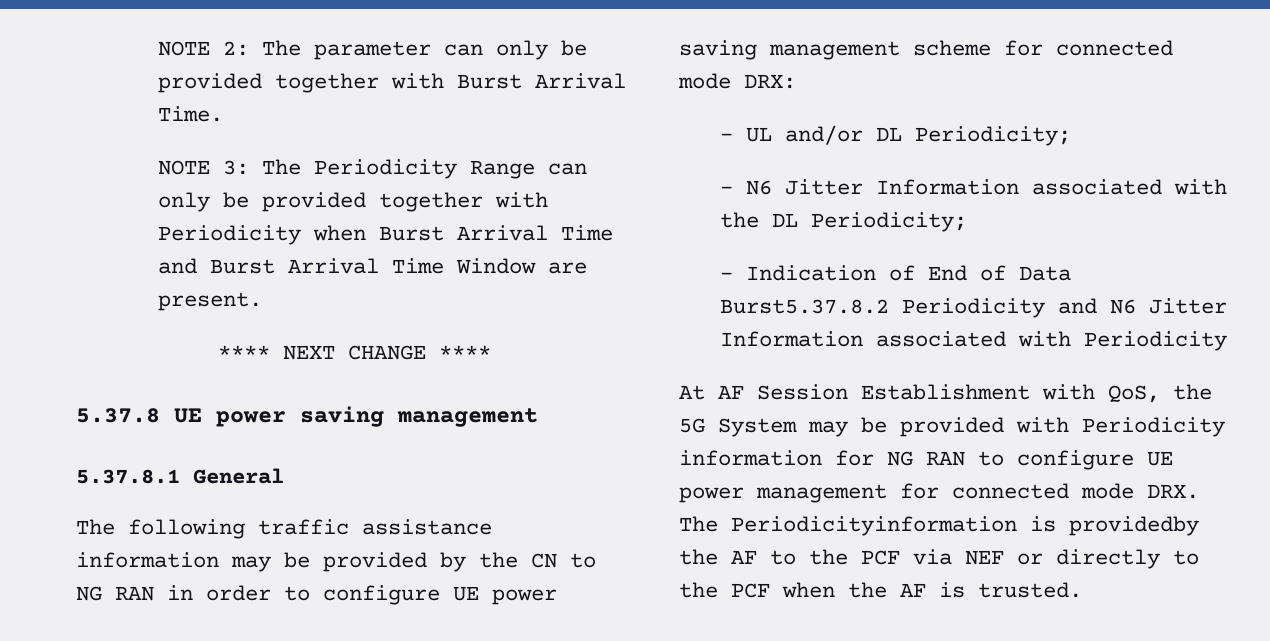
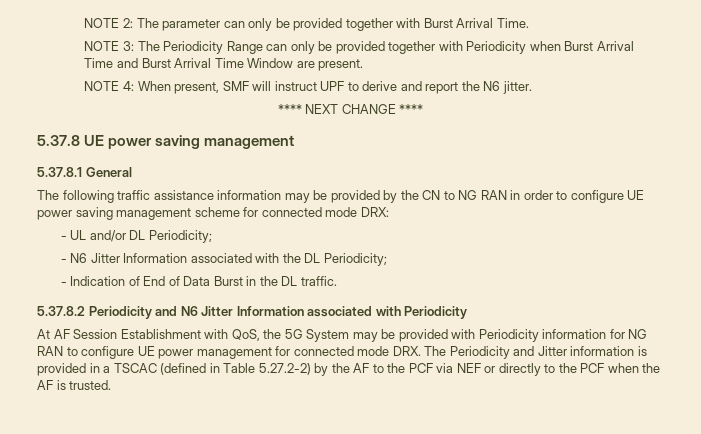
+ NOTE 4: When present, SMF will instruct UPF to derive and report the N6 jitter.
- - Indication of End of Data Burst5.37.8.2 Periodicity and N6 Jitter Information associated with Periodicity
+ - Indication of End of Data Burst in the DL traffic.
+ 5.37.8.2 Periodicity and N6 Jitter Information associated with Periodicity
- At AF Session Establishment with QoS, the 5G System may be provided with Periodicity information for NG RAN to configure UE power management for connected mode DRX. The Periodicityinformation is providedby the AF to the PCF via NEF or directly to the PCF when the AF is trusted.
+ At AF Session Establishment with QoS, the 5G System may be provided with Periodicity information for NG RAN to configure UE power management for connected mode DRX. The Periodicity and Jitter information is provided in a TSCAC (defined in Table 5.27.2-2) by the AF to the PCF via NEF or directly to the PCF when the AF is trusted.

